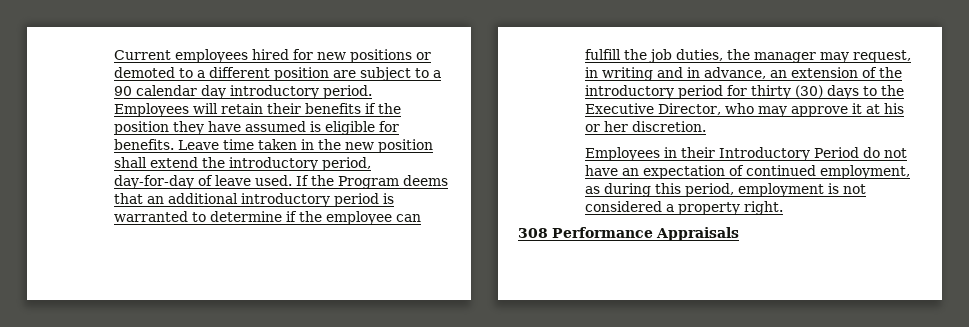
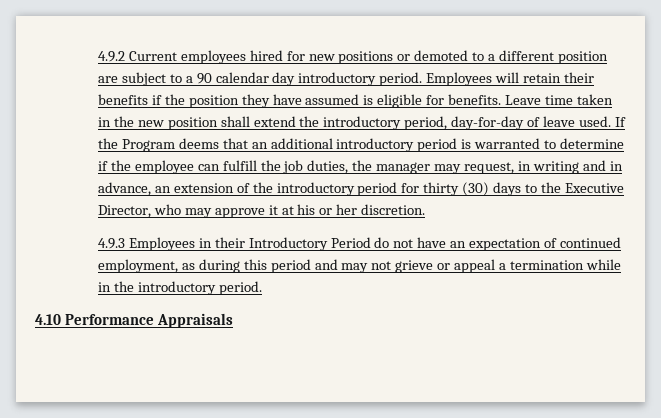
- Current employees hired for new positions or demoted to a different position are subject to a 90 calendar day introductory period.
+ 4.9.2 Current employees hired for new positions or demoted to a different position are subject to a 90 calendar day introductory period.
- Employees in their Introductory Period do not have an expectation of continued employment, as during this period, employment is not considered a property right.
- 308 Performance Appraisals
+ 4.9.3 Employees in their Introductory Period do not have an expectation of continued employment, as during this period and may not grieve or appeal a termination while in the introductory period.
+ 4.10 Performance Appraisals

